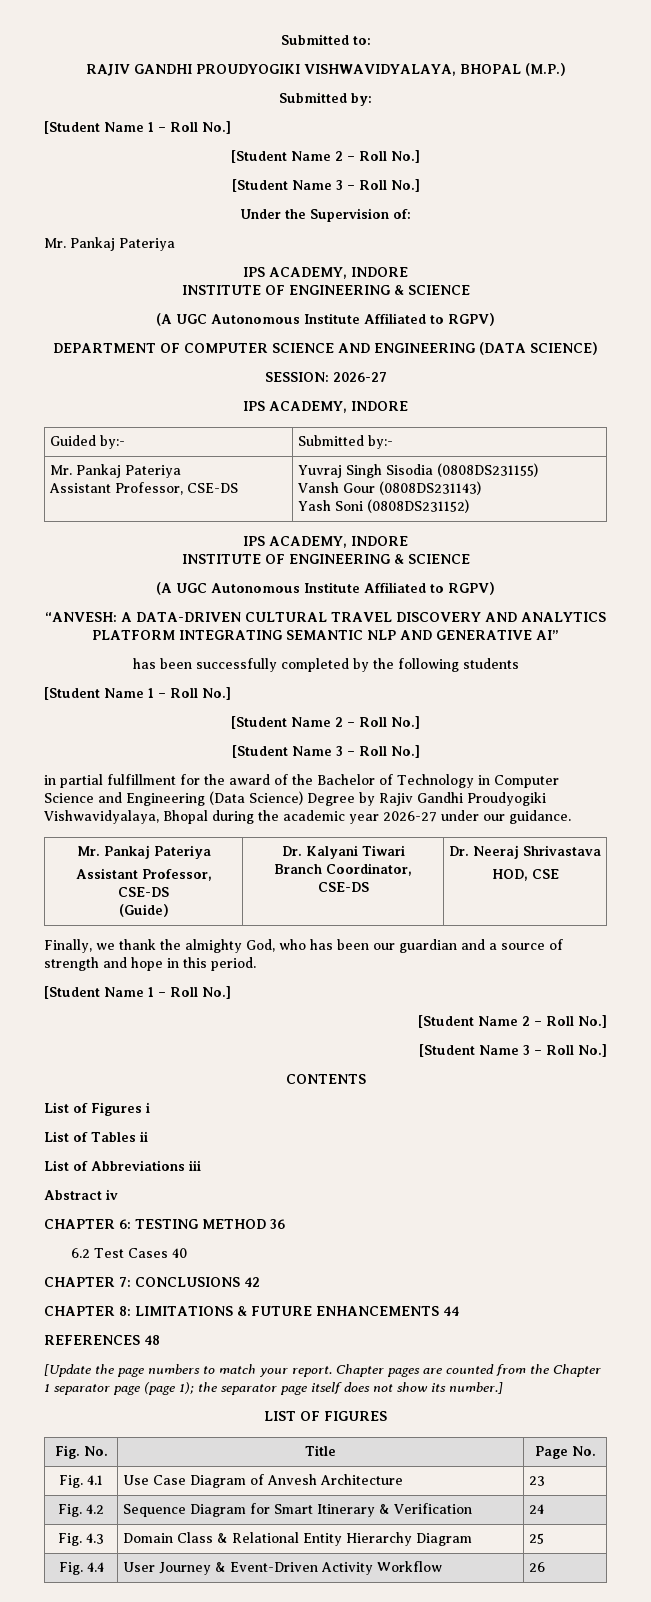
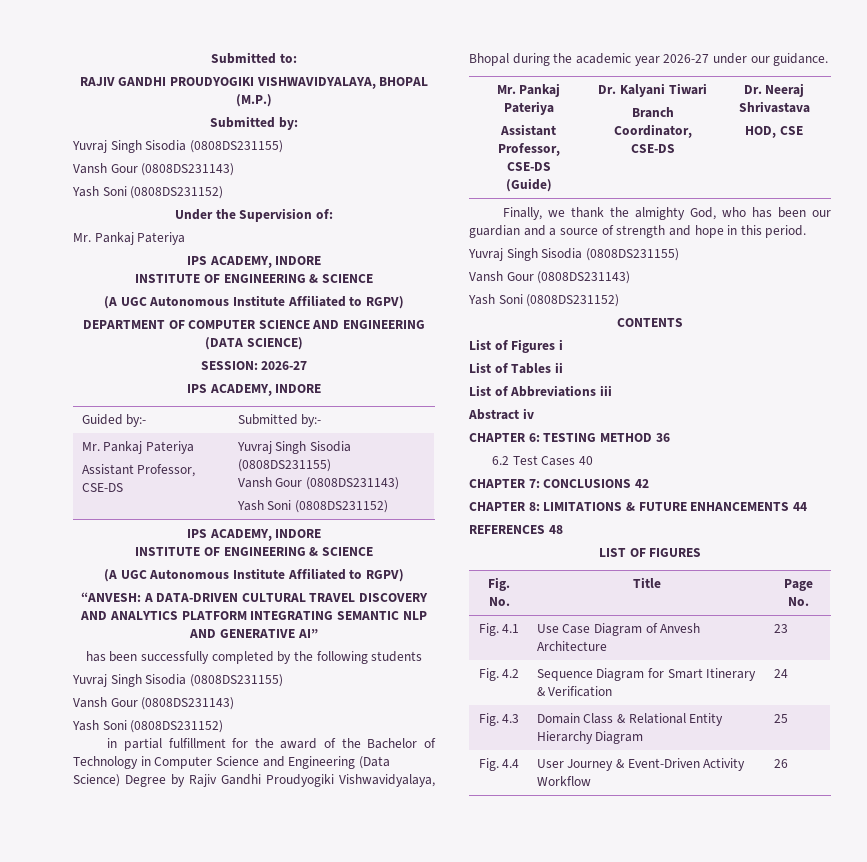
  Submitted by:
- [Student Name 1 – Roll No.]
- [Student Name 2 – Roll No.]
- [Student Name 3 – Roll No.]
+ Yuvraj Singh Sisodia (0808DS231155)
+ Vansh Gour (0808DS231143)
+ Yash Soni (0808DS231152)
  has been successfully completed by the following students
- [Student Name 1 – Roll No.]
- [Student Name 2 – Roll No.]
- [Student Name 3 – Roll No.]
+ Yuvraj Singh Sisodia (0808DS231155)
+ Vansh Gour (0808DS231143)
+ Yash Soni (0808DS231152)
  Finally, we thank the almighty God, who has been our guardian and a source of strength and hope in this period.
- [Student Name 1 – Roll No.]
- [Student Name 2 – Roll No.]
- [Student Name 3 – Roll No.]
+ Yuvraj Singh Sisodia (0808DS231155)
+ Vansh Gour (0808DS231143)
+ Yash Soni (0808DS231152)
- [Update the page numbers to match your report. Chapter pages are counted from the Chapter 1 separator page (page 1); the separator page itself does not show its number.]

